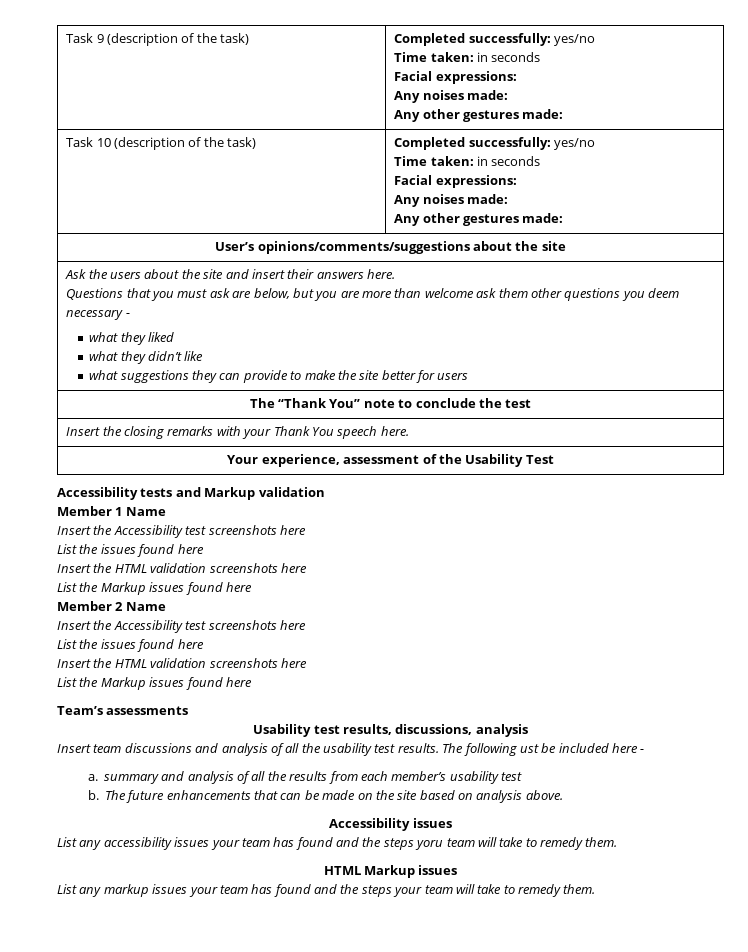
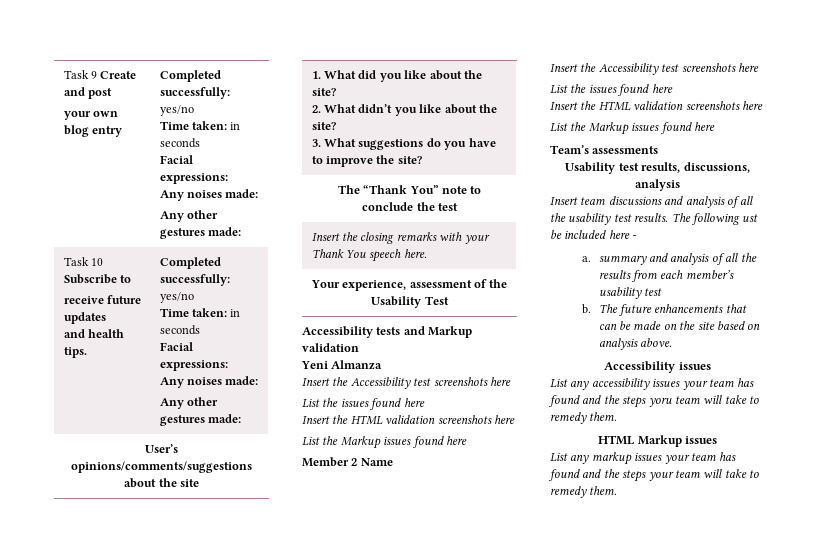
- Task 9 (description of the task) | Completed successfully: yes/no
+ Task 9 Create and post
+ your own blog entry | Completed successfully: yes/no
- Task 10 (description of the task) | Completed successfully: yes/no
+ Task 10 Subscribe to
+ receive future updates
+ and health tips. | Completed successfully: yes/no
- Ask the users about the site and insert their answers here.
- Questions that you must ask are below, but you are more than welcome ask them other questions you deem necessary -
- what they liked
- what they didn’t like
- what suggestions they can provide to make the site better for users
+ 1. What did you like about the site?
+ 2. What didn’t you like about the site?
+ 3. What suggestions do you have to improve the site?
- Member 1 Name
+ Yeni Almanza

